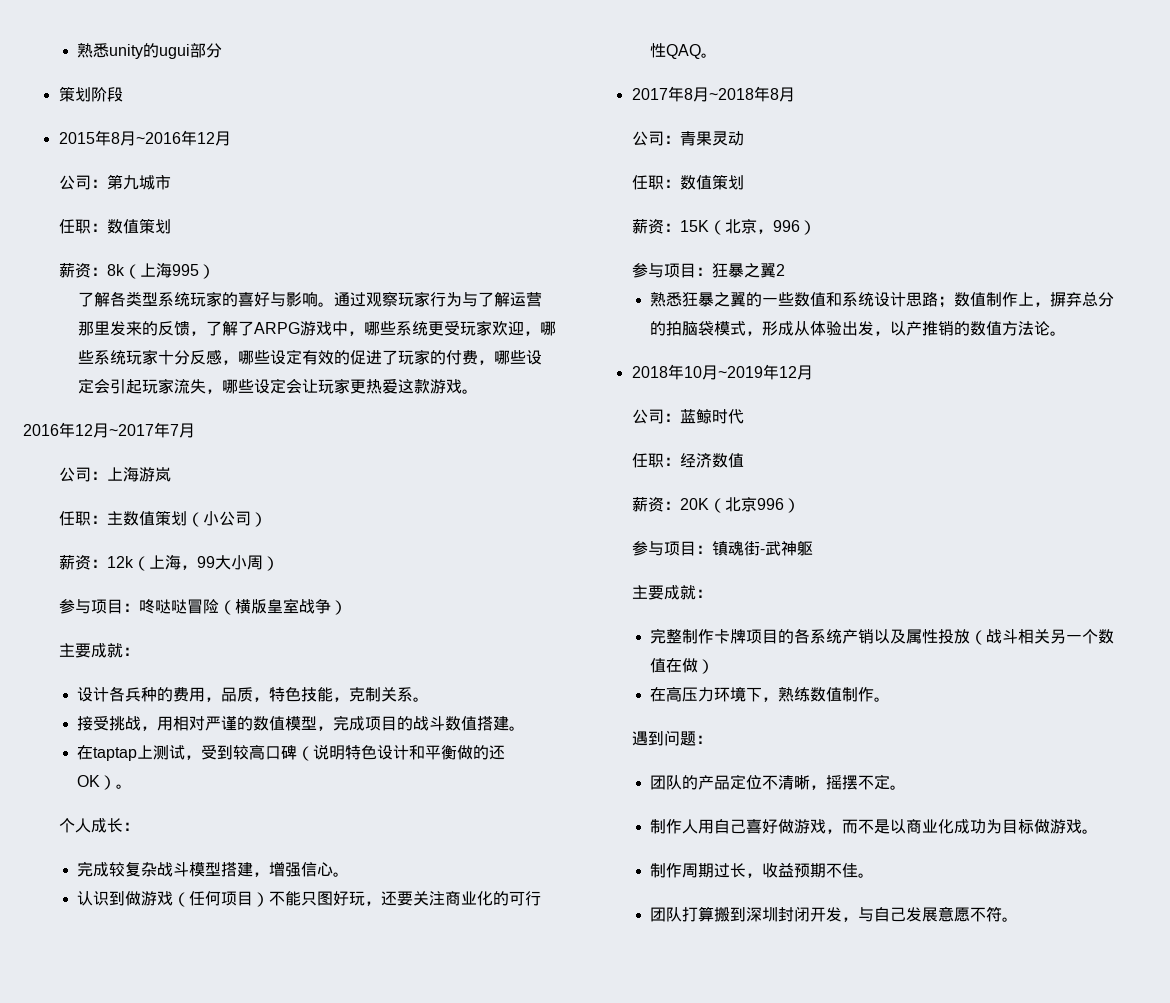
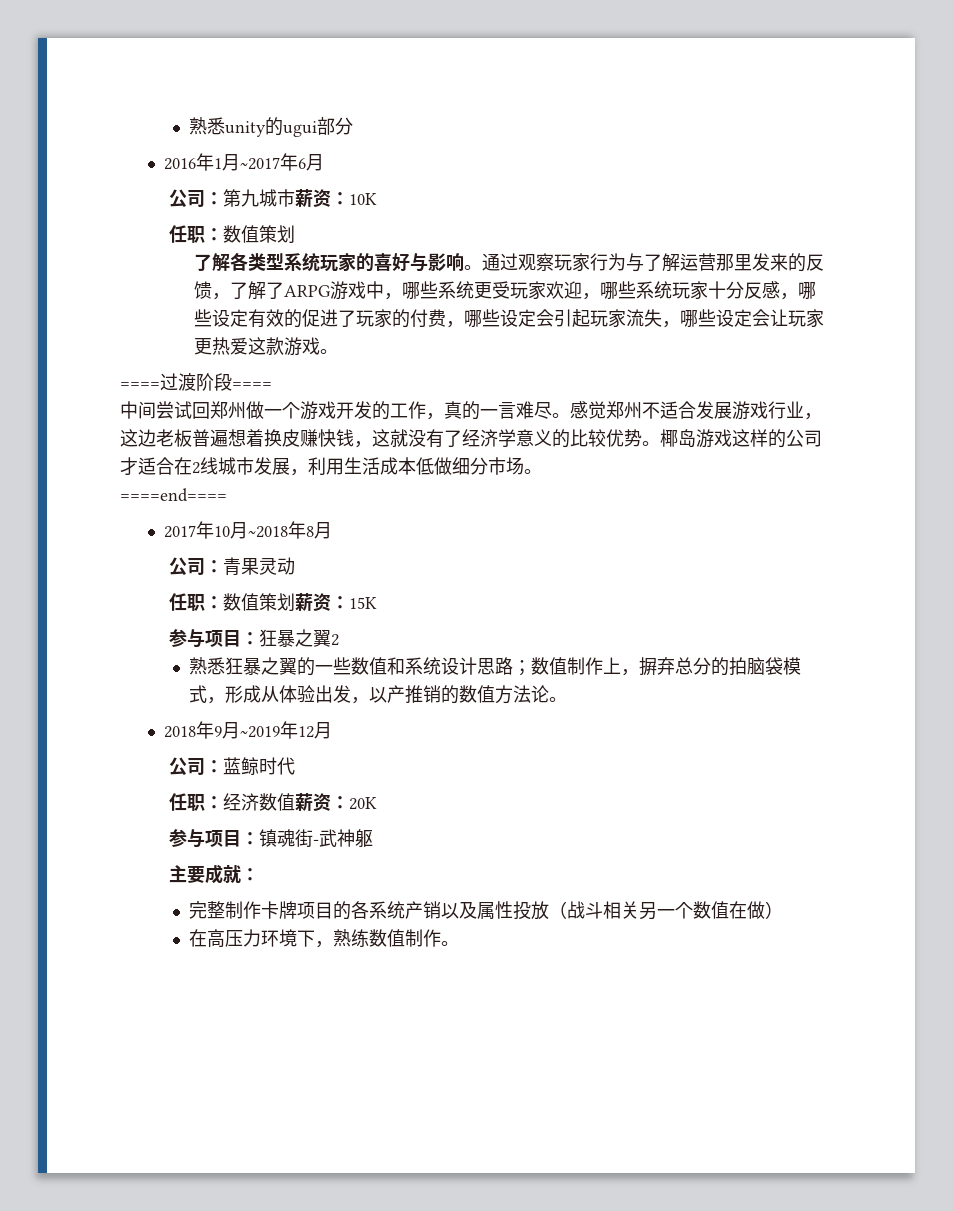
- 策划阶段
- 2015年8月~2016年12月
+ 2016年1月~2017年6月
- 公司：第九城市
+ 公司：第九城市薪资：10K
  任职：数值策划
- 薪资：8k（上海995）
- 2016年12月~2017年7月
- 公司：上海游岚
- 任职：主数值策划（小公司）
- 薪资：12k（上海，99大小周）
- 参与项目：咚哒哒冒险（横版皇室战争）
- 主要成就：
- 设计各兵种的费用，品质，特色技能，克制关系。
- 接受挑战，用相对严谨的数值模型，完成项目的战斗数值搭建。
- 在taptap上测试，受到较高口碑（说明特色设计和平衡做的还OK）。
- 个人成长：
- 完成较复杂战斗模型搭建，增强信心。
- 认识到做游戏（任何项目）不能只图好玩，还要关注商业化的可行性QAQ。
+ ====过渡阶段====
+ 中间尝试回郑州做一个游戏开发的工作，真的一言难尽。感觉郑州不适合发展游戏行业，这边老板普遍想着换皮赚快钱，这就没有了经济学意义的比较优势。椰岛游戏这样的公司才适合在2线城市发展，利用生活成本低做细分市场。
+ ====end====
- 2017年8月~2018年8月
+ 2017年10月~2018年8月
  公司：青果灵动
- 任职：数值策划
- 薪资：15K（北京，996）
+ 任职：数值策划薪资：15K
- 2018年10月~2019年12月
+ 2018年9月~2019年12月
- 任职：经济数值
- 薪资：20K（北京996）
+ 任职：经济数值薪资：20K
- 遇到问题：
- 团队的产品定位不清晰，摇摆不定。
- 制作人用自己喜好做游戏，而不是以商业化成功为目标做游戏。
- 制作周期过长，收益预期不佳。
- 团队打算搬到深圳封闭开发，与自己发展意愿不符。

